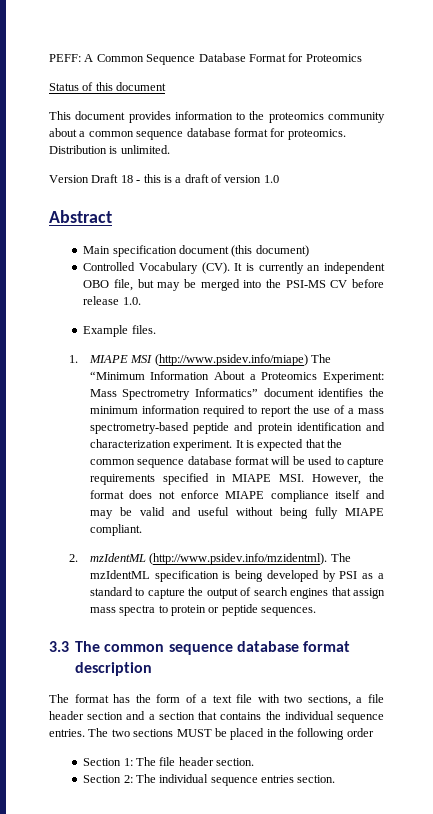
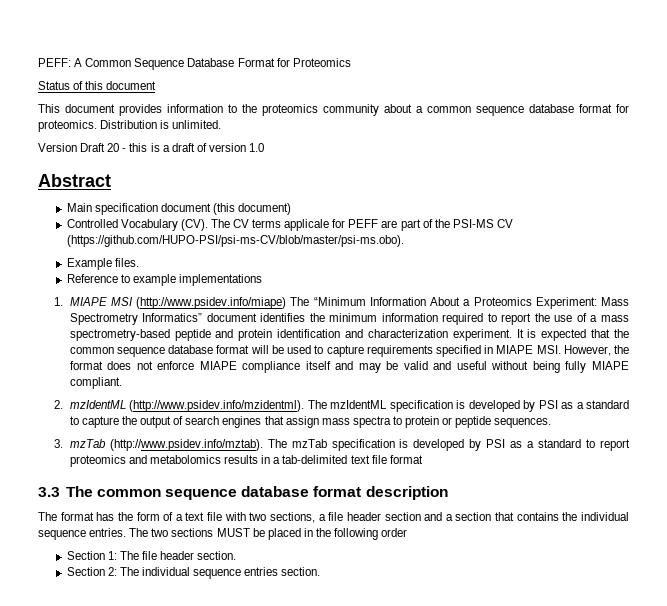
- Version Draft 18 - this is a draft of version 1.0
+ Version Draft 20 - this is a draft of version 1.0
- Controlled Vocabulary (CV). It is currently an independent OBO file, but may be merged into the PSI-MS CV before release 1.0.
+ Controlled Vocabulary (CV). The CV terms applicale for PEFF are part of the PSI-MS CV (https://github.com/HUPO-PSI/psi-ms-CV/blob/master/psi-ms.obo).
  Example files.
+ Reference to example implementations
- 2. mzIdentML (http://www.psidev.info/mzidentml). The mzIdentML specification is being developed by PSI as a standard to capture the output of search engines that assign mass spectra to protein or peptide sequences.
+ 2. mzIdentML (http://www.psidev.info/mzidentml). The mzIdentML specification is developed by PSI as a standard to capture the output of search engines that assign mass spectra to protein or peptide sequences.
+ 3. mzTab (http://www.psidev.info/mztab). The mzTab specification is developed by PSI as a standard to report proteomics and metabolomics results in a tab-delimited text file format

